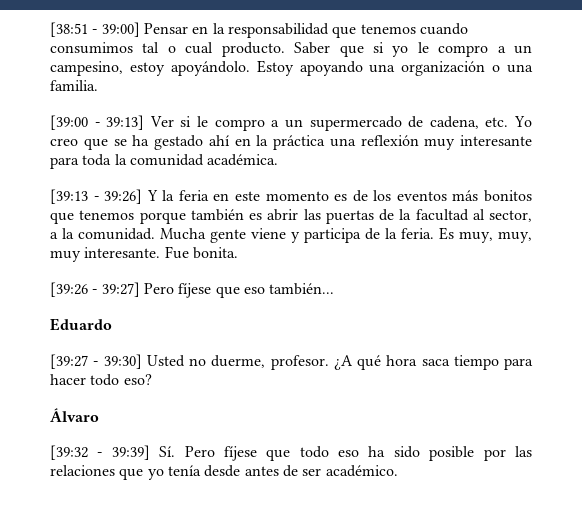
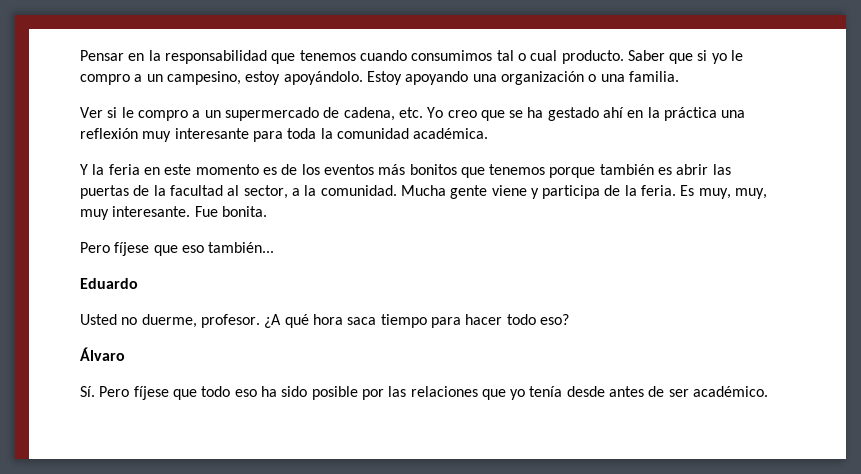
- [38:51 - 39:00] Pensar en la responsabilidad que tenemos cuando consumimos tal o cual producto.
+ Pensar en la responsabilidad que tenemos cuando consumimos tal o cual producto.
- [39:00 - 39:13] Ver si le compro a un supermercado de cadena, etc. Yo creo que se ha gestado ahí en la práctica una reflexión muy interesante para toda la comunidad académica.
+ Ver si le compro a un supermercado de cadena, etc. Yo creo que se ha gestado ahí en la práctica una reflexión muy interesante para toda la comunidad académica.
- [39:13 - 39:26] Y la feria en este momento es de los eventos más bonitos que tenemos porque también es abrir las puertas de la facultad al sector, a la comunidad.
+ Y la feria en este momento es de los eventos más bonitos que tenemos porque también es abrir las puertas de la facultad al sector, a la comunidad.
- [39:26 - 39:27] Pero fíjese que eso también...
+ Pero fíjese que eso también...
- [39:27 - 39:30] Usted no duerme, profesor.
+ Usted no duerme, profesor.
- [39:32 - 39:39] Sí. Pero fíjese que todo eso ha sido posible por las relaciones que yo tenía desde antes de ser académico.
+ Sí. Pero fíjese que todo eso ha sido posible por las relaciones que yo tenía desde antes de ser académico.

